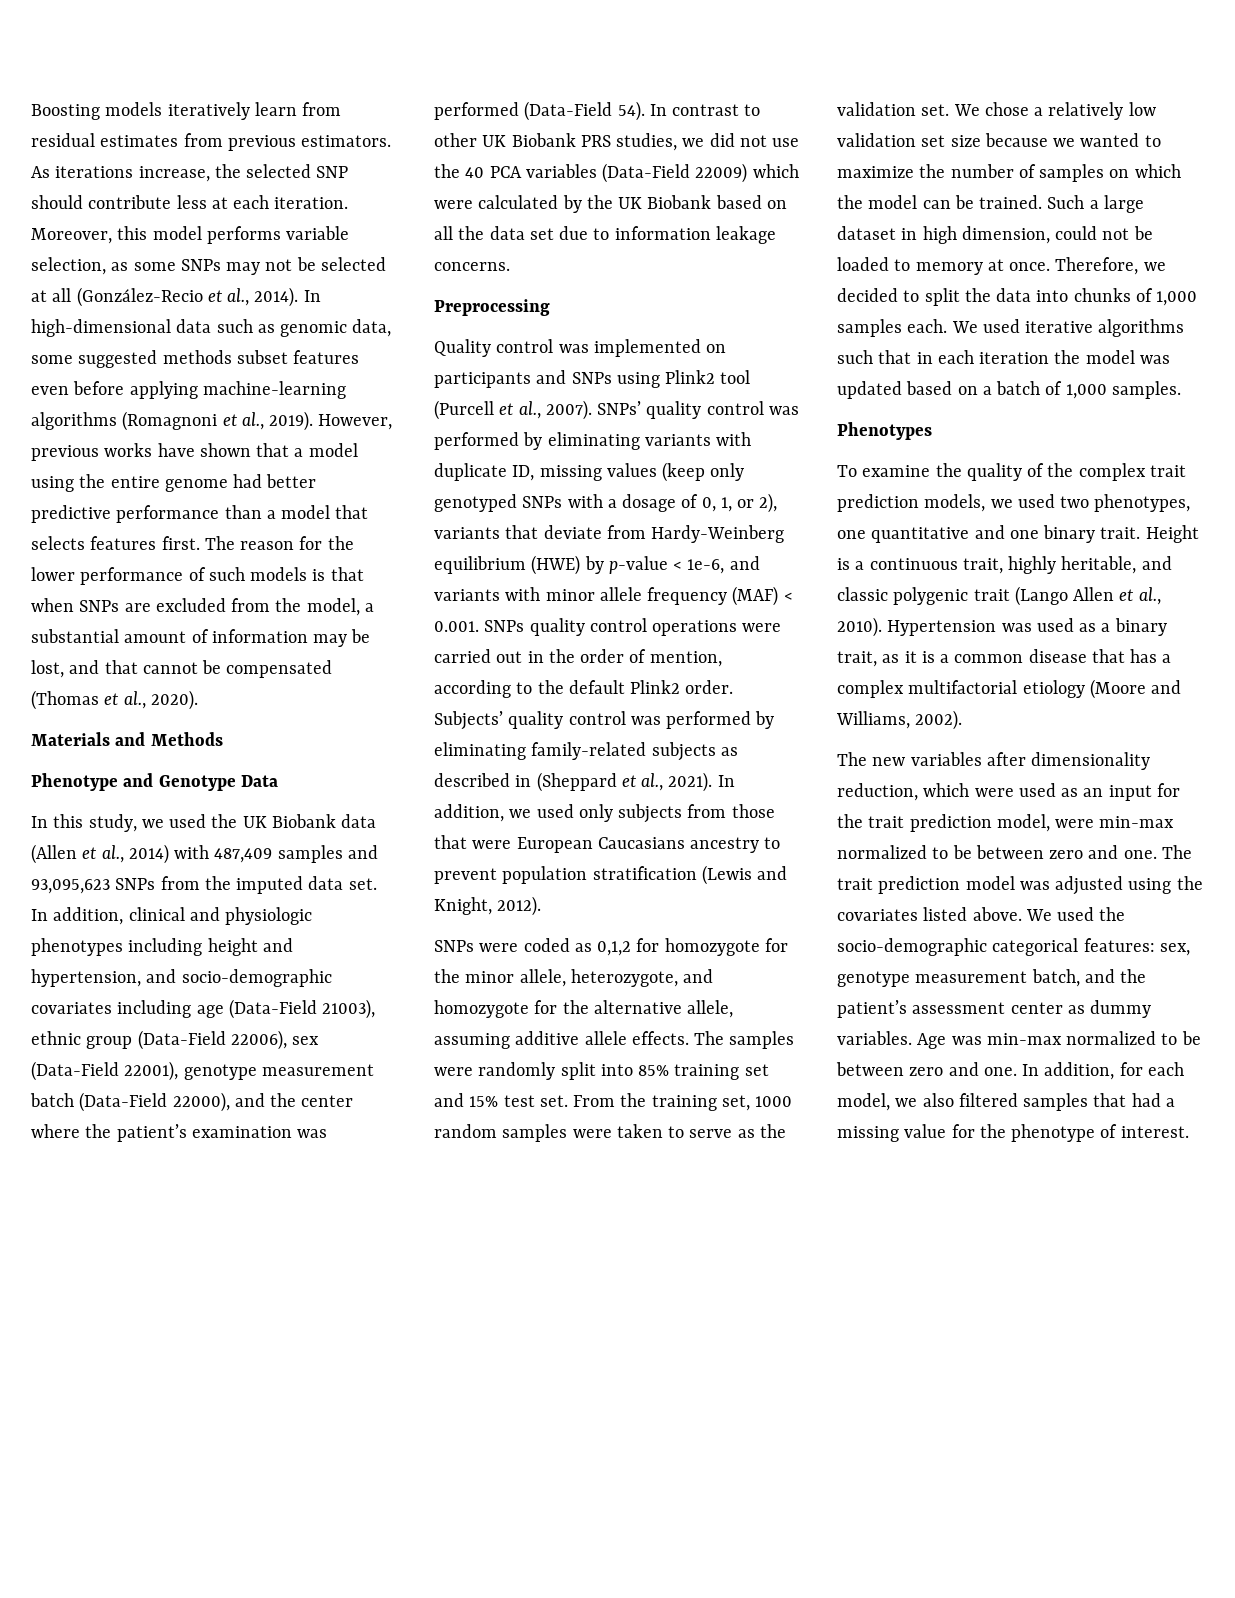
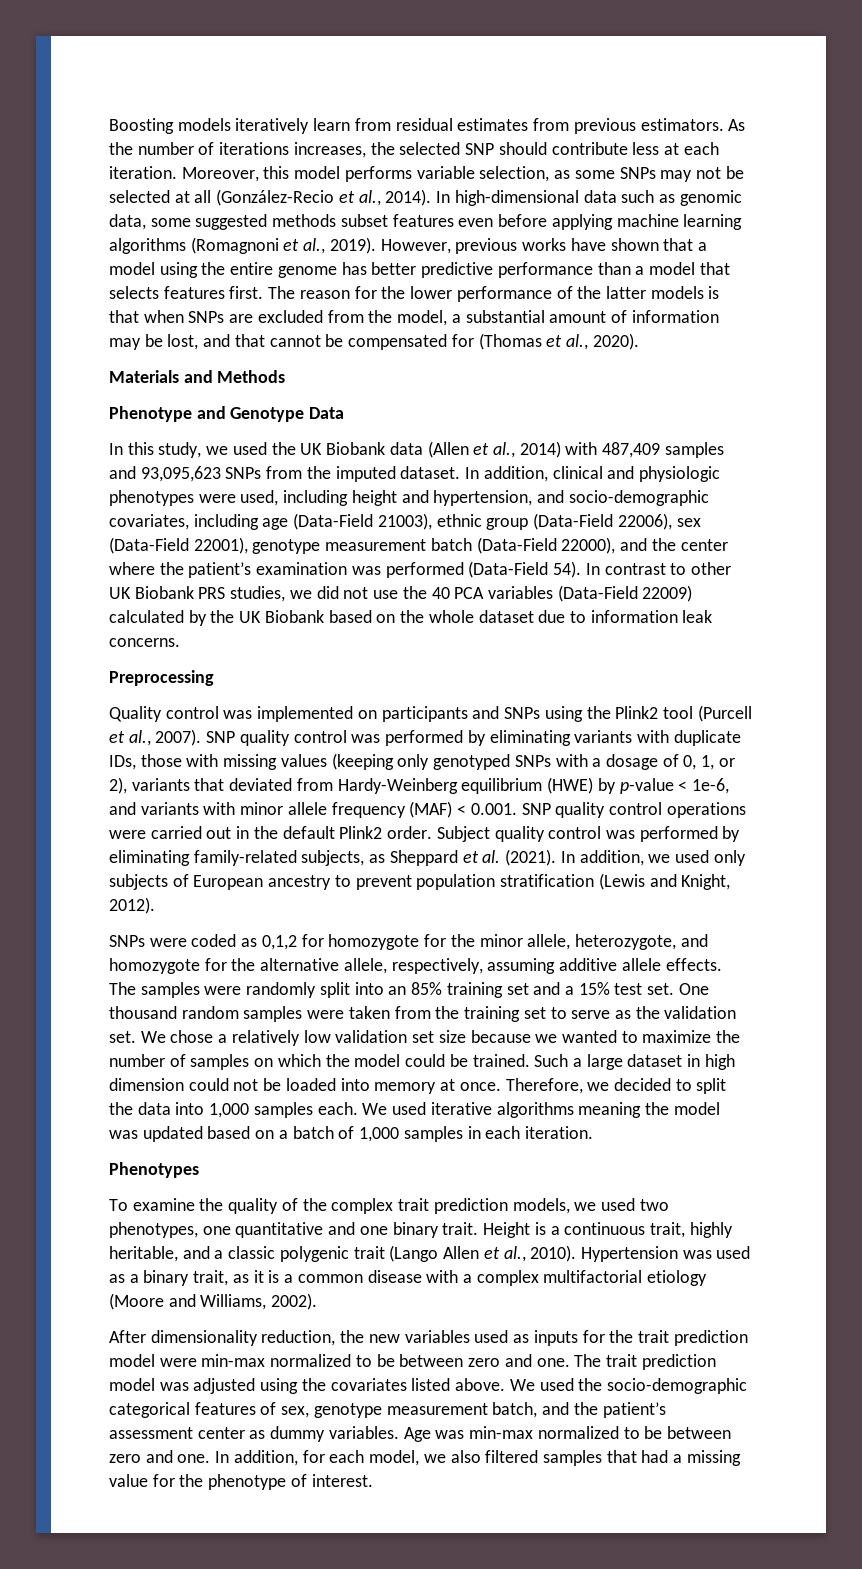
- As iterations increase, the selected SNP should contribute less at each iteration.
+ As the number of iterations increases, the selected SNP should contribute less at each iteration.
- In high-dimensional data such as genomic data, some suggested methods subset features even before applying machine-learning algorithms (Romagnoni et al., 2019).
+ In high-dimensional data such as genomic data, some suggested methods subset features even before applying machine learning algorithms (Romagnoni et al., 2019).
- However, previous works have shown that a model using the entire genome had better predictive performance than a model that selects features first.
+ However, previous works have shown that a model using the entire genome has better predictive performance than a model that selects features first.
- The reason for the lower performance of such models is that when SNPs are excluded from the model, a substantial amount of information may be lost, and that cannot be compensated (Thomas et al., 2020).
+ The reason for the lower performance of the latter models is that when SNPs are excluded from the model, a substantial amount of information may be lost, and that cannot be compensated for (Thomas et al., 2020).
- In this study, we used the UK Biobank data (Allen et al., 2014) with 487,409 samples and 93,095,623 SNPs from the imputed data set.
+ In this study, we used the UK Biobank data (Allen et al., 2014) with 487,409 samples and 93,095,623 SNPs from the imputed dataset.
- In addition, clinical and physiologic phenotypes including height and hypertension, and socio-demographic covariates including age (Data-Field 21003), ethnic group (Data-Field 22006), sex (Data-Field 22001), genotype measurement batch (Data-Field 22000), and the center where the patient’s examination was performed (Data-Field 54).
+ In addition, clinical and physiologic phenotypes were used, including height and hypertension, and socio-demographic covariates, including age (Data-Field 21003), ethnic group (Data-Field 22006), sex (Data-Field 22001), genotype measurement batch (Data-Field 22000), and the center where the patient’s examination was performed (Data-Field 54).
- In contrast to other UK Biobank PRS studies, we did not use the 40 PCA variables (Data-Field 22009) which were calculated by the UK Biobank based on all the data set due to information leakage concerns.
+ In contrast to other UK Biobank PRS studies, we did not use the 40 PCA variables (Data-Field 22009) calculated by the UK Biobank based on the whole dataset due to information leak concerns.
- Quality control was implemented on participants and SNPs using Plink2 tool (Purcell et al., 2007).
+ Quality control was implemented on participants and SNPs using the Plink2 tool (Purcell et al., 2007).
- SNPs’ quality control was performed by eliminating variants with duplicate ID, missing values (keep only genotyped SNPs with a dosage of 0, 1, or 2), variants that deviate from Hardy-Weinberg equilibrium (HWE) by p-value < 1e-6, and variants with minor allele frequency (MAF) < 0.001. SNPs quality control operations were carried out in the order of mention, according to the default Plink2 order.
+ SNP quality control was performed by eliminating variants with duplicate IDs, those with missing values (keeping only genotyped SNPs with a dosage of 0, 1, or 2), variants that deviated from Hardy-Weinberg equilibrium (HWE) by p-value < 1e-6, and variants with minor allele frequency (MAF) < 0.001. SNP quality control operations were carried out in the default Plink2 order.
- Subjects’ quality control was performed by eliminating family-related subjects as described in (Sheppard et al., 2021).
+ Subject quality control was performed by eliminating family-related subjects, as Sheppard et al. (2021).
- In addition, we used only subjects from those that were European Caucasians ancestry to prevent population stratification (Lewis and Knight, 2012).
+ In addition, we used only subjects of European ancestry to prevent population stratification (Lewis and Knight, 2012).
- SNPs were coded as 0,1,2 for homozygote for the minor allele, heterozygote, and homozygote for the alternative allele, assuming additive allele effects.
+ SNPs were coded as 0,1,2 for homozygote for the minor allele, heterozygote, and homozygote for the alternative allele, respectively, assuming additive allele effects.
- The samples were randomly split into 85% training set and 15% test set.
+ The samples were randomly split into an 85% training set and a 15% test set.
- From the training set, 1000 random samples were taken to serve as the validation set.
+ One thousand random samples were taken from the training set to serve as the validation set.
- We chose a relatively low validation set size because we wanted to maximize the number of samples on which the model can be trained.
+ We chose a relatively low validation set size because we wanted to maximize the number of samples on which the model could be trained.
- Such a large dataset in high dimension, could not be loaded to memory at once.
+ Such a large dataset in high dimension could not be loaded into memory at once.
- Therefore, we decided to split the data into chunks of 1,000 samples each.
+ Therefore, we decided to split the data into 1,000 samples each.
- We used iterative algorithms such that in each iteration the model was updated based on a batch of 1,000 samples.
+ We used iterative algorithms meaning the model was updated based on a batch of 1,000 samples in each iteration.
- Height is a continuous trait, highly heritable, and classic polygenic trait (Lango Allen et al., 2010).
+ Height is a continuous trait, highly heritable, and a classic polygenic trait (Lango Allen et al., 2010).
- Hypertension was used as a binary trait, as it is a common disease that has a complex multifactorial etiology (Moore and Williams, 2002).
+ Hypertension was used as a binary trait, as it is a common disease with a complex multifactorial etiology (Moore and Williams, 2002).
- The new variables after dimensionality reduction, which were used as an input for the trait prediction model, were min-max normalized to be between zero and one.
+ After dimensionality reduction, the new variables used as inputs for the trait prediction model were min-max normalized to be between zero and one.
- We used the socio-demographic categorical features: sex, genotype measurement batch, and the patient’s assessment center as dummy variables.
+ We used the socio-demographic categorical features of sex, genotype measurement batch, and the patient’s assessment center as dummy variables.

